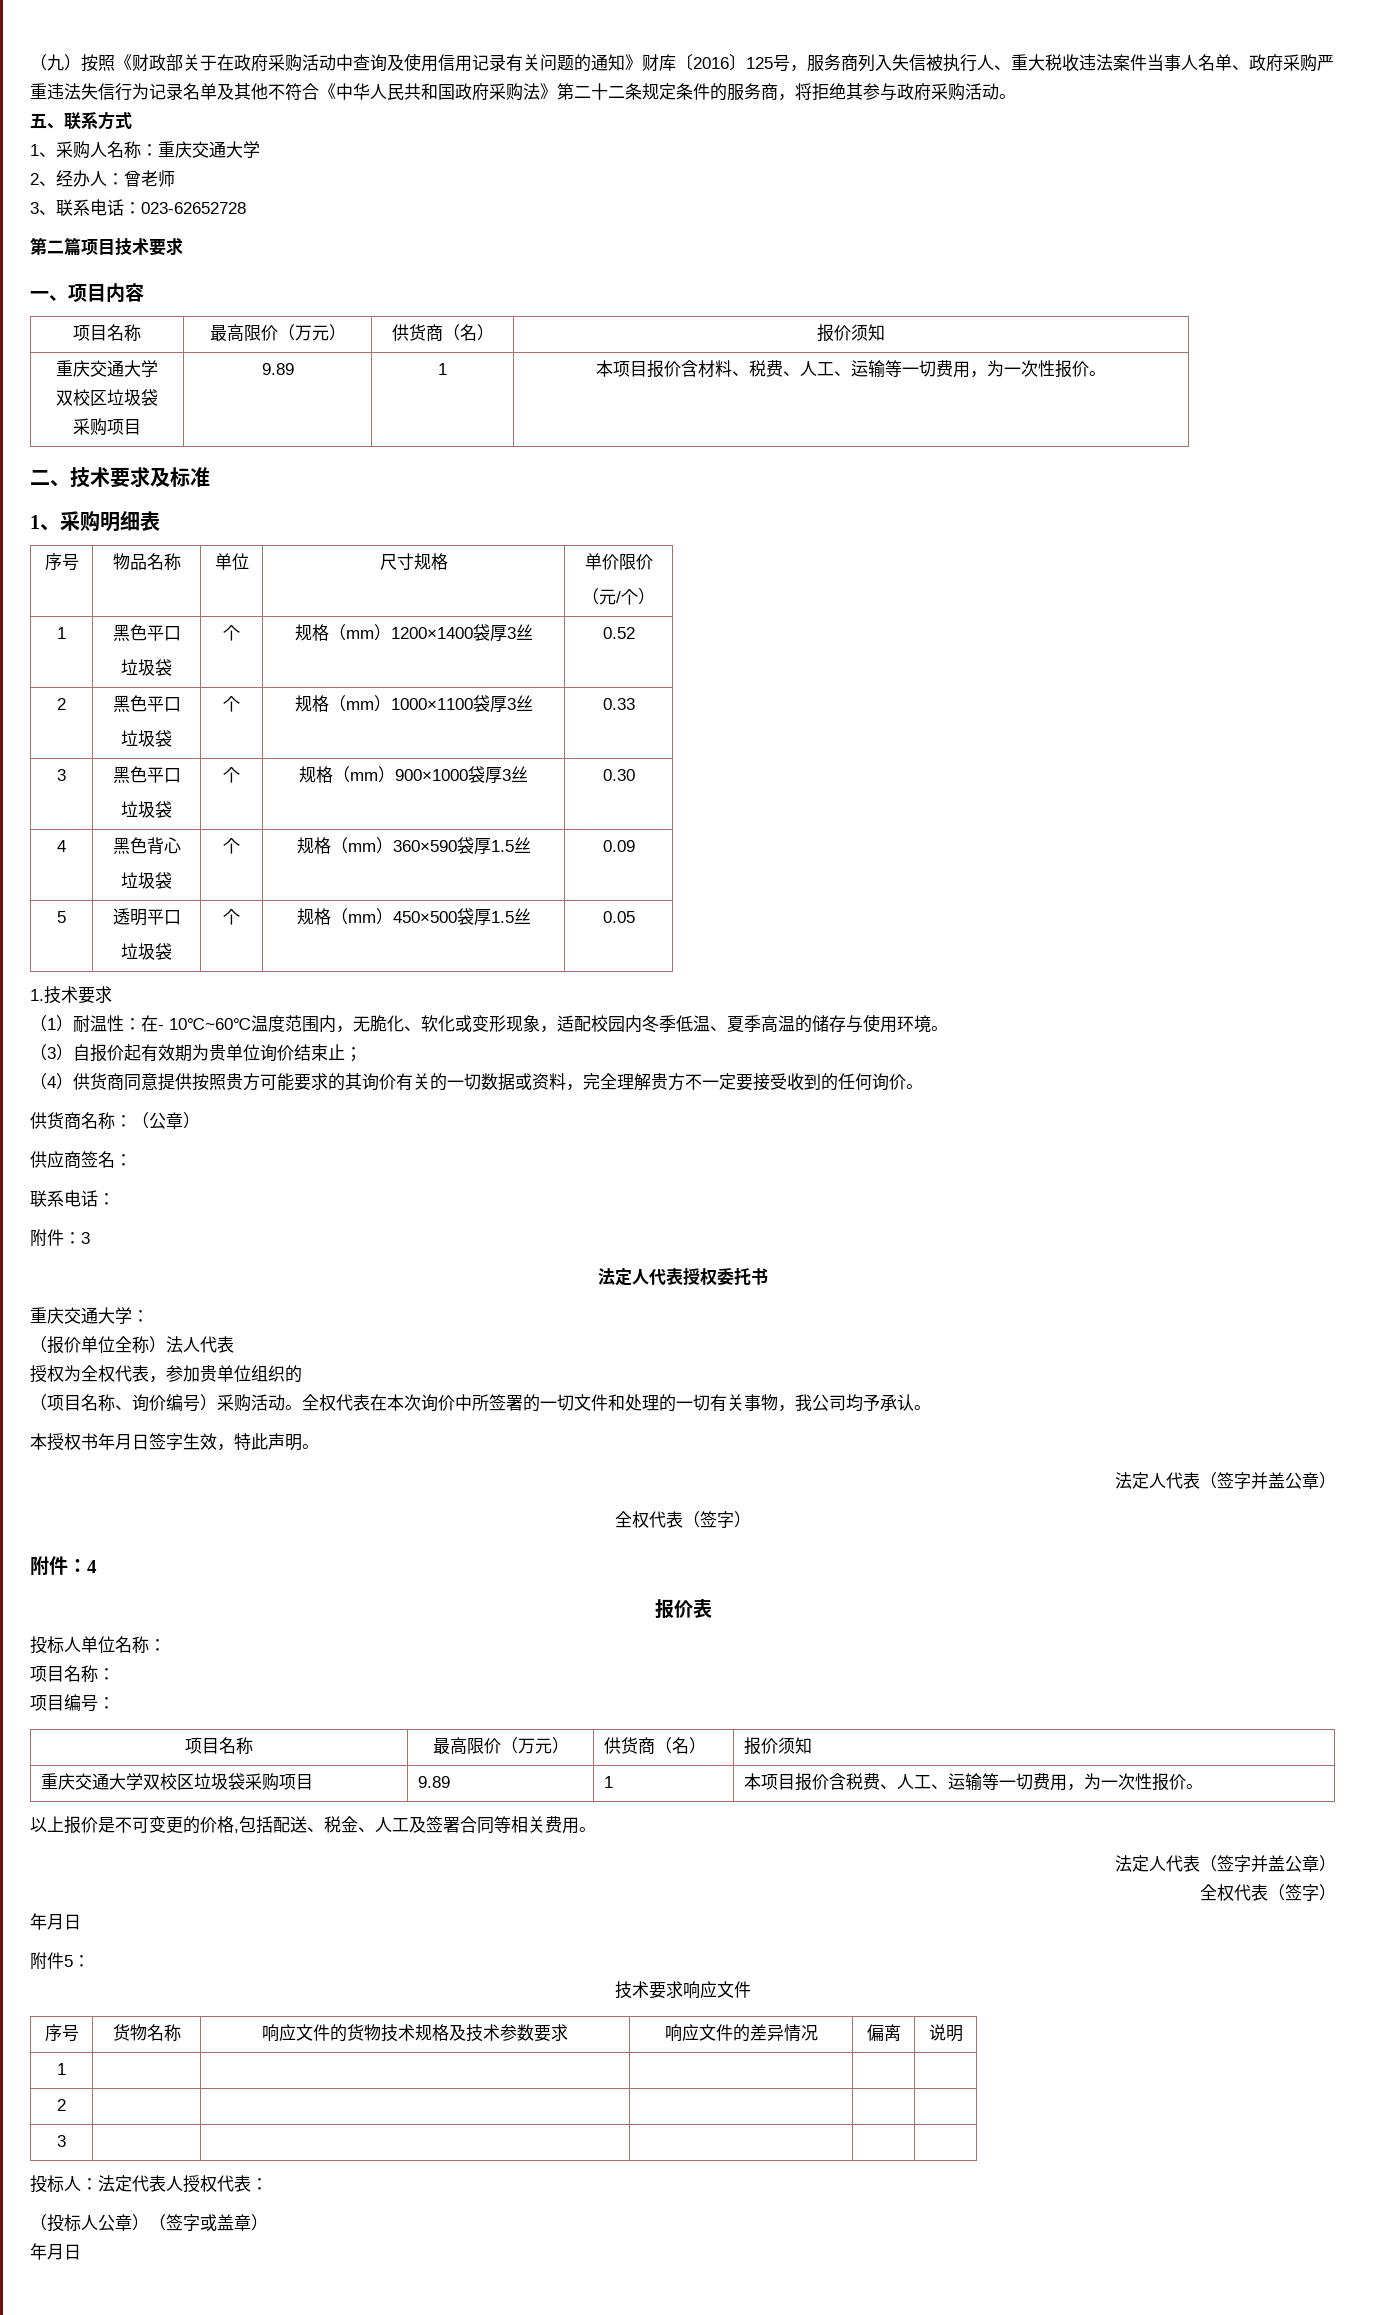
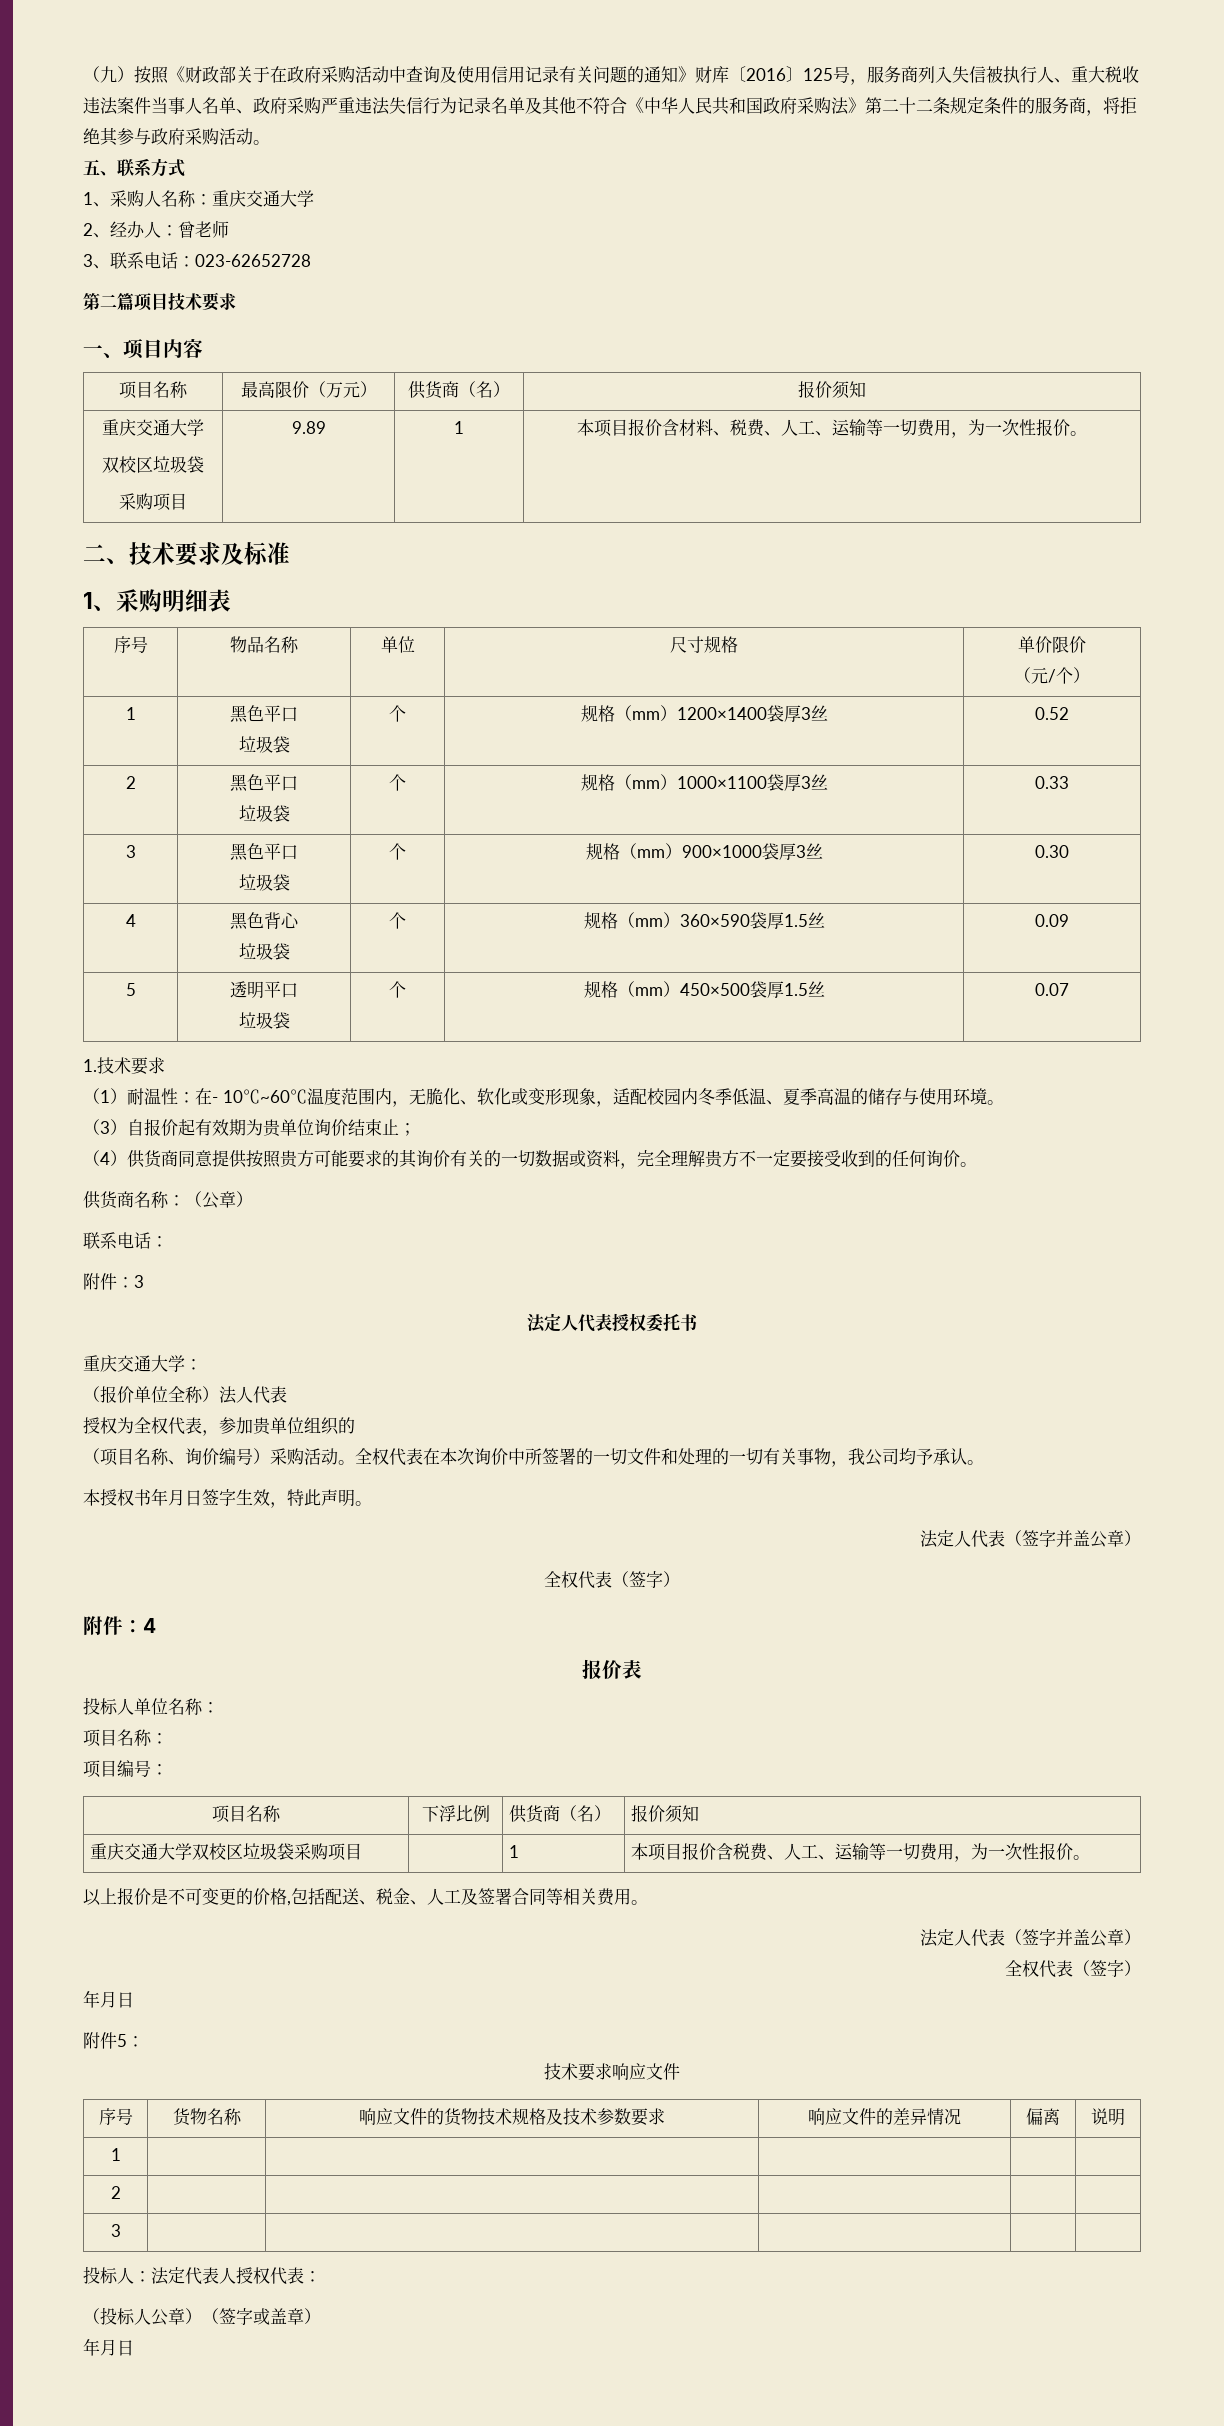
  5 | 透明平口
- 垃圾袋 | 个 | 规格（mm）450×500袋厚1.5丝 | 0.05
+ 垃圾袋 | 个 | 规格（mm）450×500袋厚1.5丝 | 0.07
- 供应商签名：
  项目编号：
- 项目名称 | 最高限价（万元） | 供货商（名） | 报价须知
+ 项目名称 | 下浮比例 | 供货商（名） | 报价须知
- 重庆交通大学双校区垃圾袋采购项目 | 9.89 | 1 | 本项目报价含税费、人工、运输等一切费用，为一次性报价。
+ 重庆交通大学双校区垃圾袋采购项目 | | 1 | 本项目报价含税费、人工、运输等一切费用，为一次性报价。

